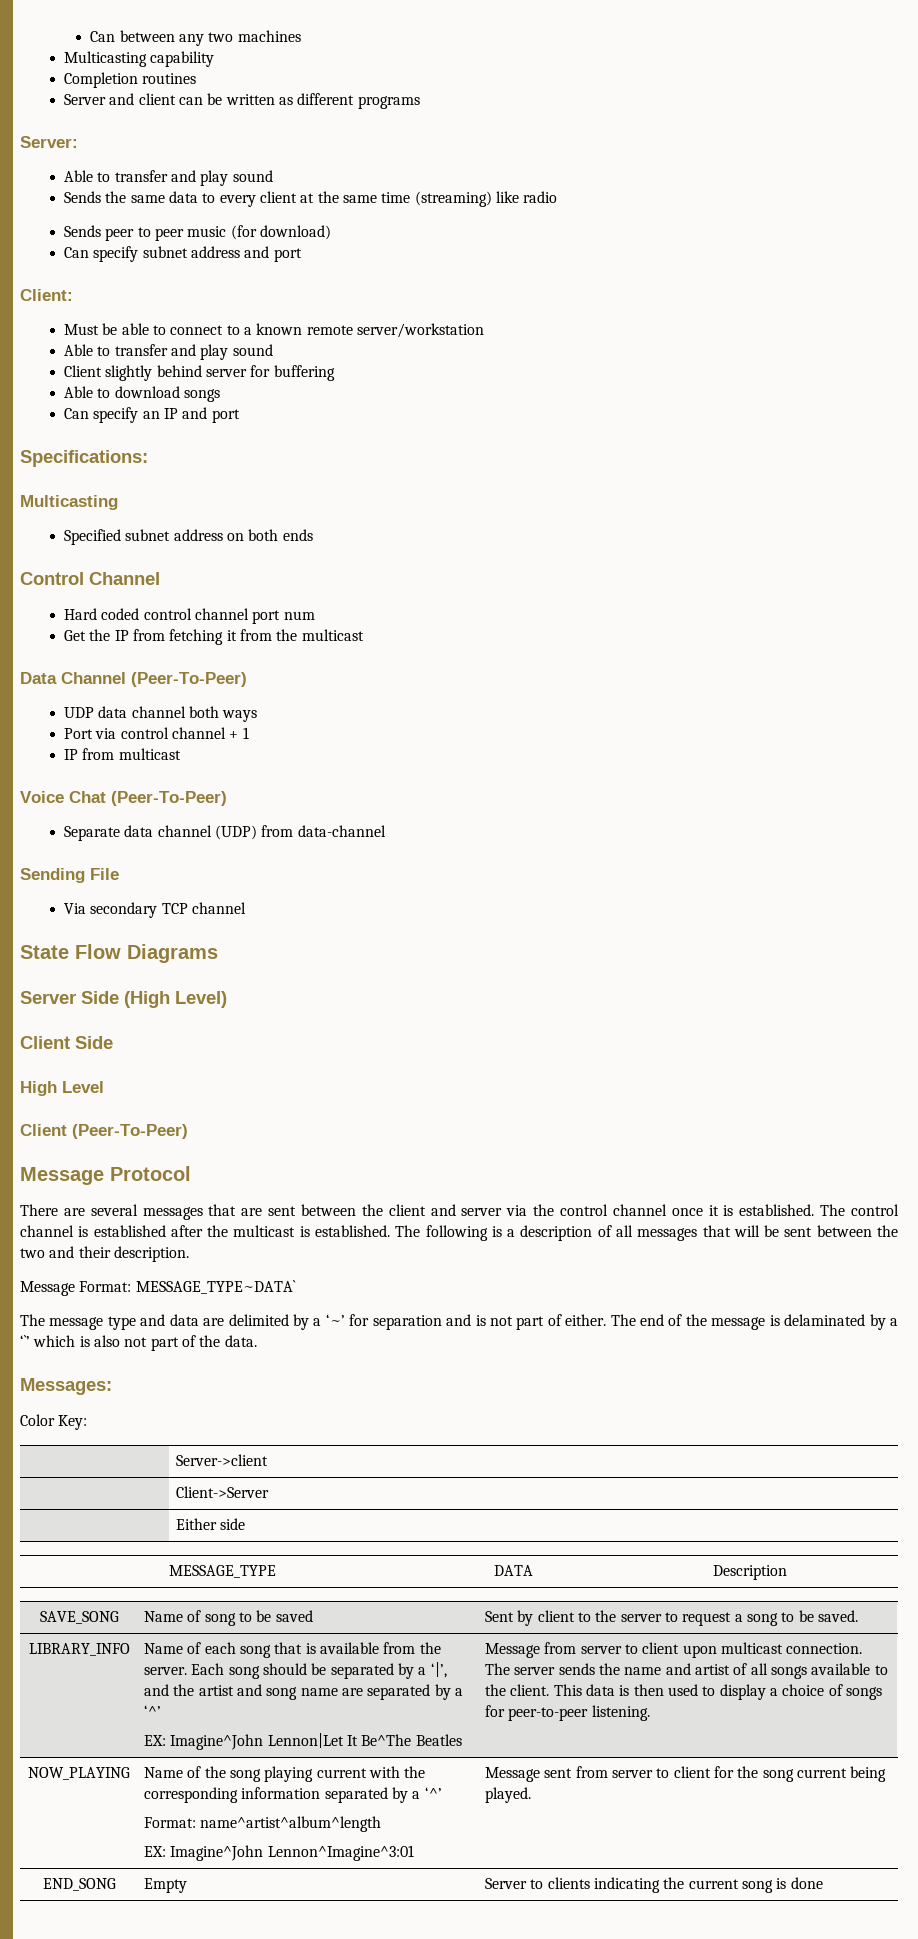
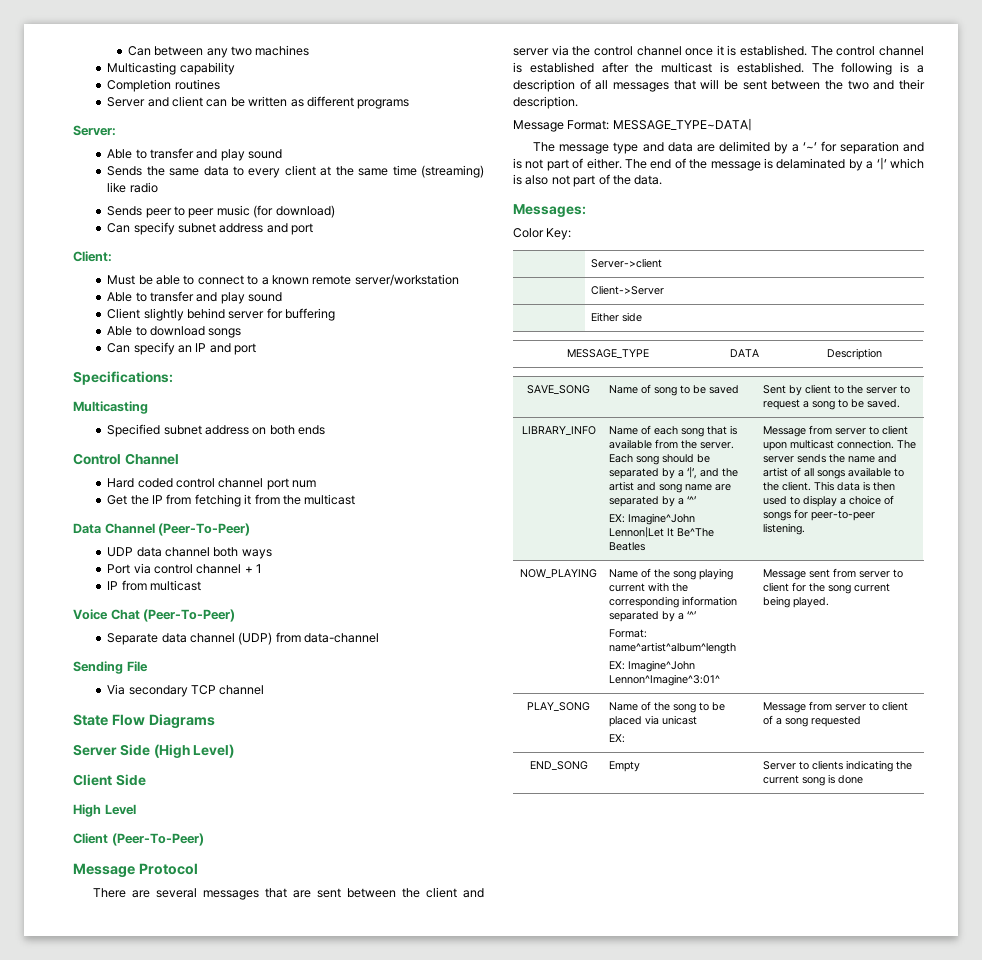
- Message Format: MESSAGE_TYPE~DATA`
+ Message Format: MESSAGE_TYPE~DATA|
- The end of the message is delaminated by a ‘`’ which is also not part of the data.
+ The end of the message is delaminated by a ‘|’ which is also not part of the data.
  NOW_PLAYING | Name of the song playing current with the corresponding information separated by a ‘^’
  Format: name^artist^album^length
- EX: Imagine^John Lennon^Imagine^3:01 | Message sent from server to client for the song current being played.
+ EX: Imagine^John Lennon^Imagine^3:01^ | Message sent from server to client for the song current being played.
+ PLAY_SONG | Name of the song to be placed via unicast
+ EX: | Message from server to client of a song requested

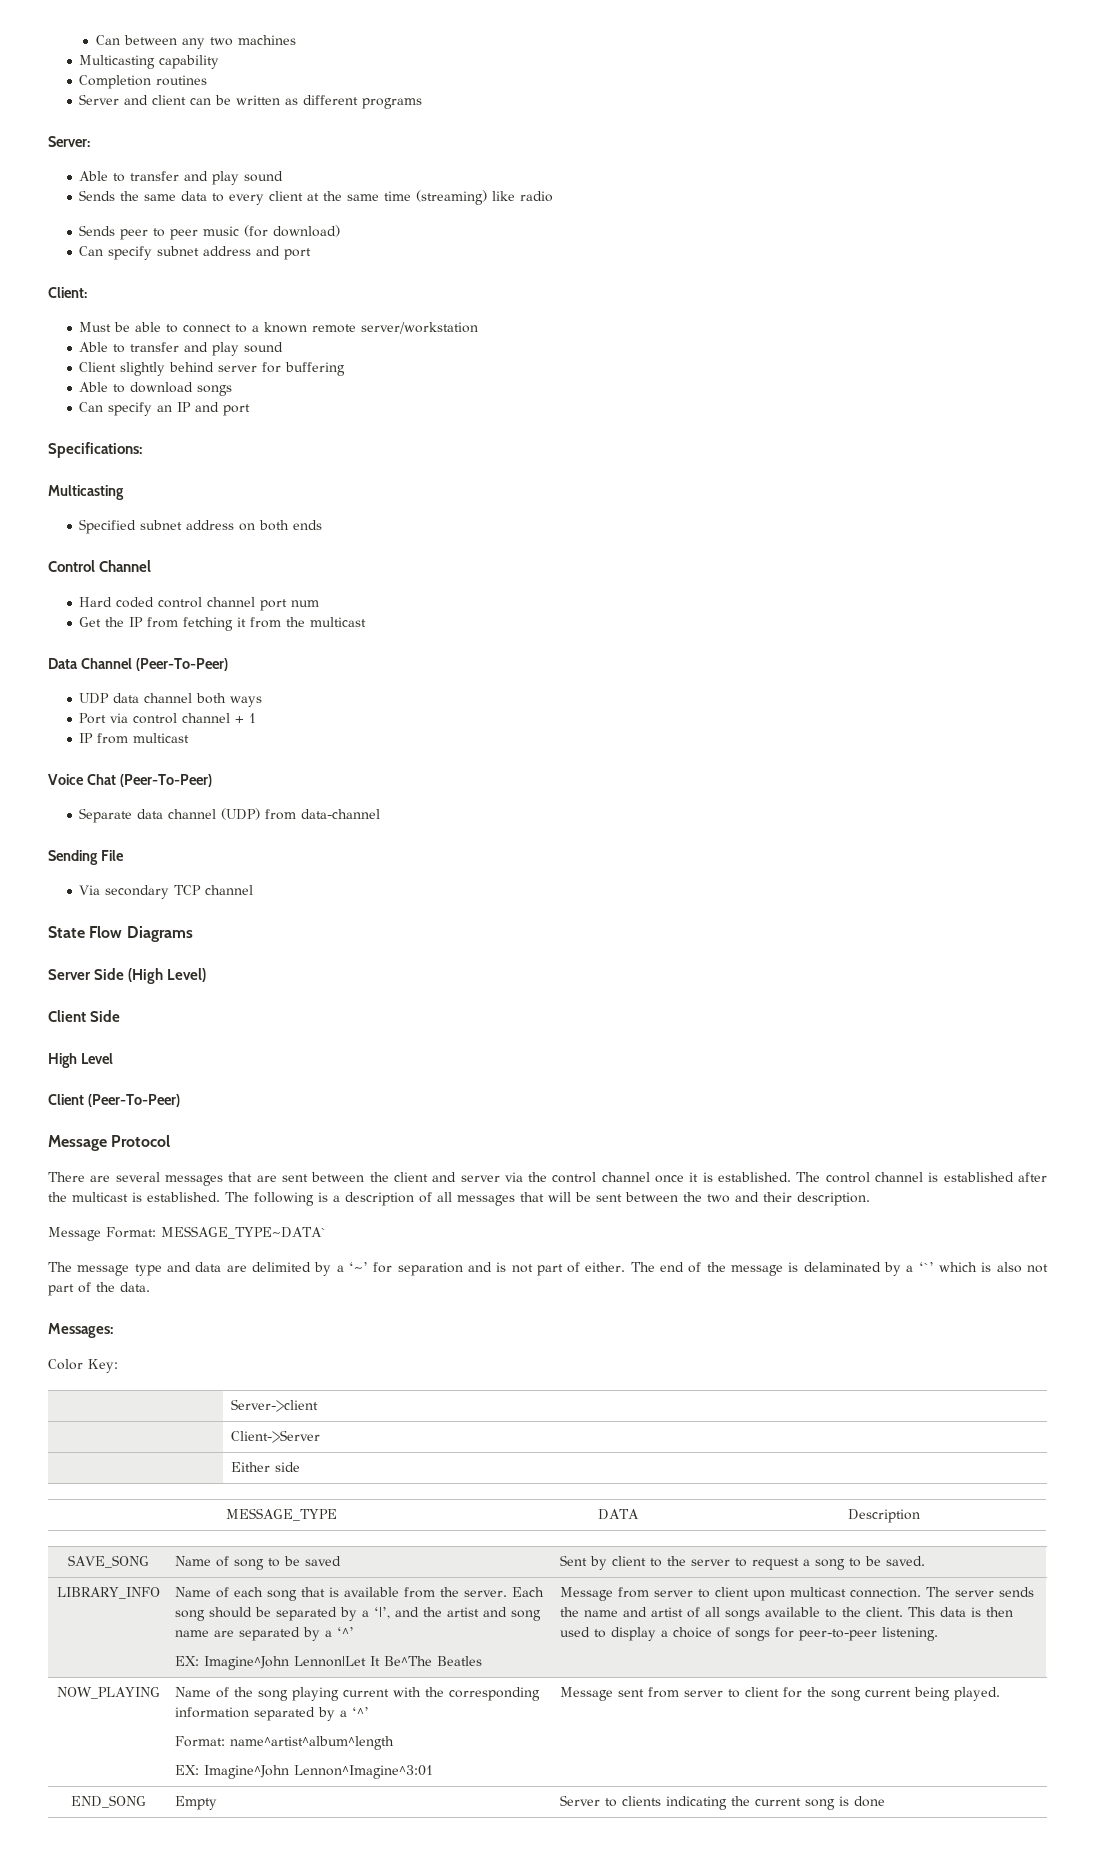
- Message Format: MESSAGE_TYPE~DATA|
+ Message Format: MESSAGE_TYPE~DATA`
- The end of the message is delaminated by a ‘|’ which is also not part of the data.
+ The end of the message is delaminated by a ‘`’ which is also not part of the data.
  NOW_PLAYING | Name of the song playing current with the corresponding information separated by a ‘^’
  Format: name^artist^album^length
- EX: Imagine^John Lennon^Imagine^3:01^ | Message sent from server to client for the song current being played.
+ EX: Imagine^John Lennon^Imagine^3:01 | Message sent from server to client for the song current being played.
- PLAY_SONG | Name of the song to be placed via unicast
- EX: | Message from server to client of a song requested

